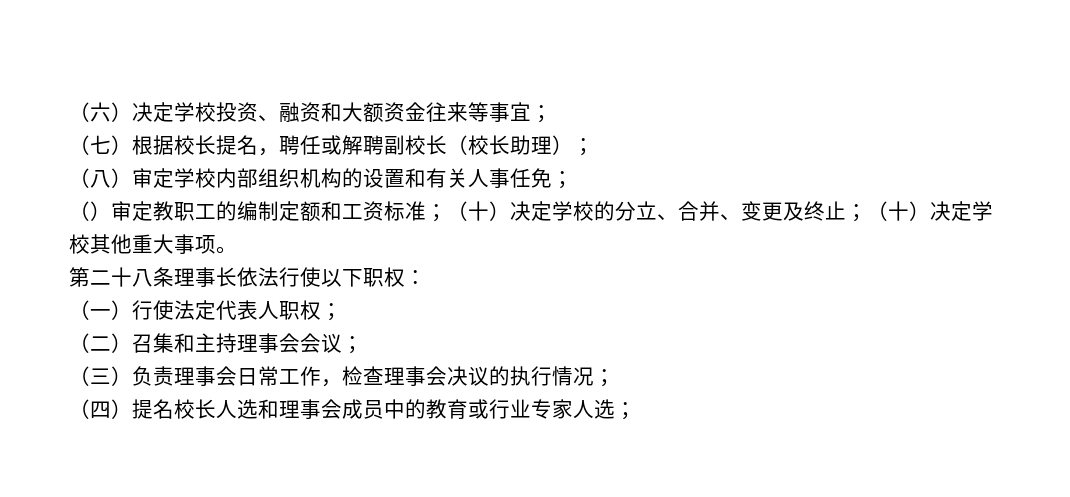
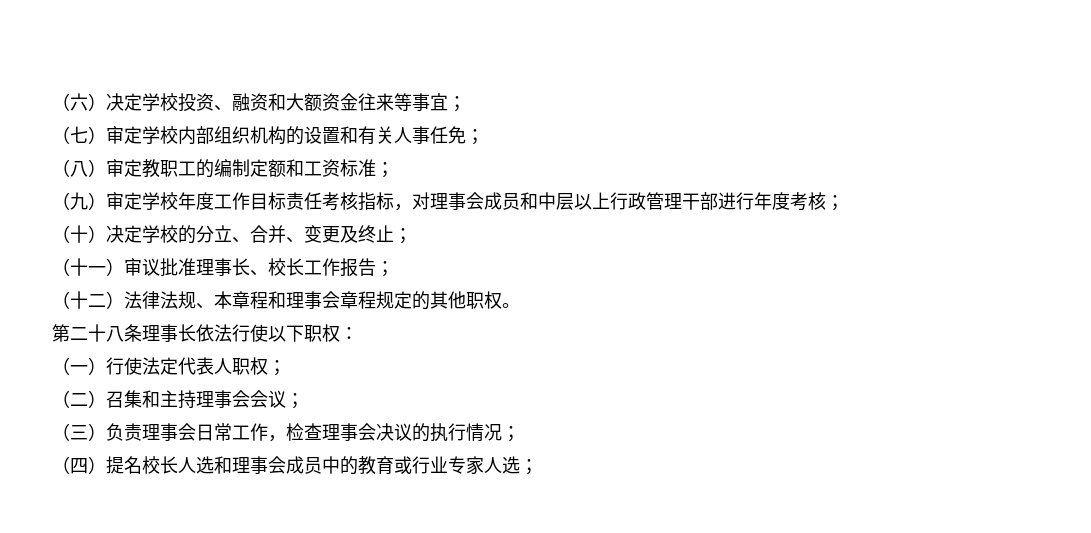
- （七）根据校长提名，聘任或解聘副校长（校长助理）；
- （八）审定学校内部组织机构的设置和有关人事任免；
+ （七）审定学校内部组织机构的设置和有关人事任免；
- （）审定教职工的编制定额和工资标准；（十）决定学校的分立、合并、变更及终止；（十）决定学校其他重大事项。
+ （八）审定教职工的编制定额和工资标准；
+ （九）审定学校年度工作目标责任考核指标，对理事会成员和中层以上行政管理干部进行年度考核；
+ （十）决定学校的分立、合并、变更及终止；
+ （十一）审议批准理事长、校长工作报告；
+ （十二）法律法规、本章程和理事会章程规定的其他职权。

